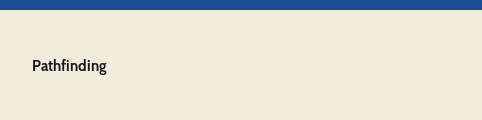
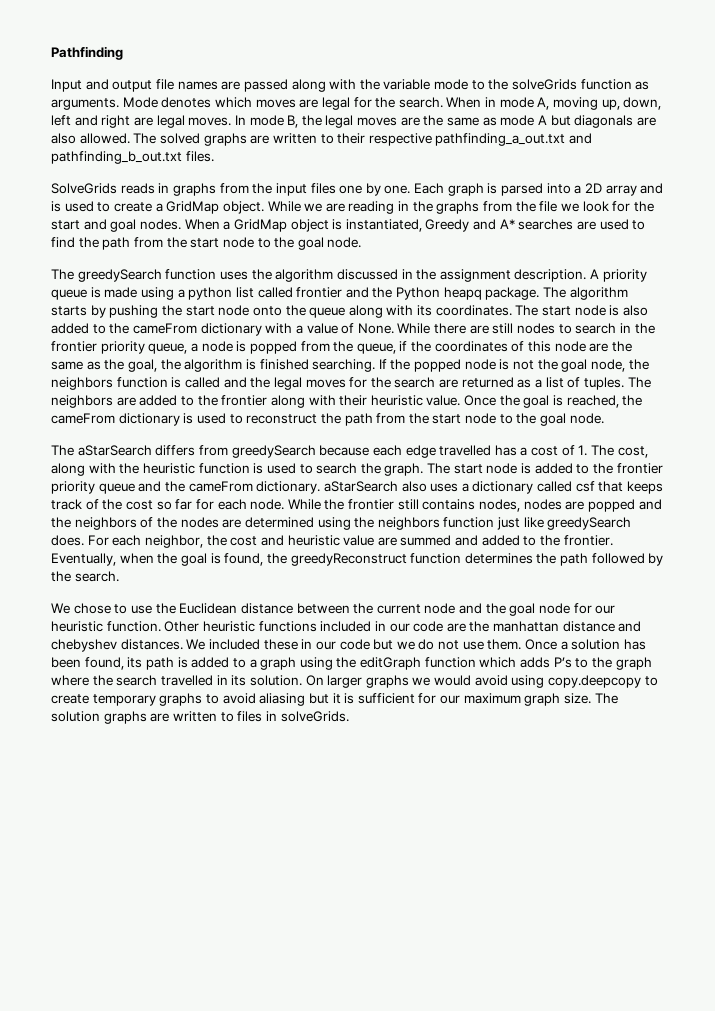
+ Input and output file names are passed along with the variable mode to the solveGrids function as arguments. Mode denotes which moves are legal for the search. When in mode A, moving up, down, left and right are legal moves. In mode B, the legal moves are the same as mode A but diagonals are also allowed. The solved graphs are written to their respective pathfinding_a_out.txt and pathfinding_b_out.txt files.
+ SolveGrids reads in graphs from the input files one by one. Each graph is parsed into a 2D array and is used to create a GridMap object. While we are reading in the graphs from the file we look for the start and goal nodes. When a GridMap object is instantiated, Greedy and A* searches are used to find the path from the start node to the goal node.
+ The greedySearch function uses the algorithm discussed in the assignment description. A priority queue is made using a python list called frontier and the Python heapq package. The algorithm starts by pushing the start node onto the queue along with its coordinates. The start node is also added to the cameFrom dictionary with a value of None. While there are still nodes to search in the frontier priority queue, a node is popped from the queue, if the coordinates of this node are the same as the goal, the algorithm is finished searching. If the popped node is not the goal node, the neighbors function is called and the legal moves for the search are returned as a list of tuples. The neighbors are added to the frontier along with their heuristic value. Once the goal is reached, the cameFrom dictionary is used to reconstruct the path from the start node to the goal node.
+ The aStarSearch differs from greedySearch because each edge travelled has a cost of 1. The cost, along with the heuristic function is used to search the graph. The start node is added to the frontier priority queue and the cameFrom dictionary. aStarSearch also uses a dictionary called csf that keeps track of the cost so far for each node. While the frontier still contains nodes, nodes are popped and the neighbors of the nodes are determined using the neighbors function just like greedySearch does. For each neighbor, the cost and heuristic value are summed and added to the frontier. Eventually, when the goal is found, the greedyReconstruct function determines the path followed by the search.
+ We chose to use the Euclidean distance between the current node and the goal node for our heuristic function. Other heuristic functions included in our code are the manhattan distance and chebyshev distances. We included these in our code but we do not use them. Once a solution has been found, its path is added to a graph using the editGraph function which adds P’s to the graph where the search travelled in its solution. On larger graphs we would avoid using copy.deepcopy to create temporary graphs to avoid aliasing but it is sufficient for our maximum graph size. The solution graphs are written to files in solveGrids.

